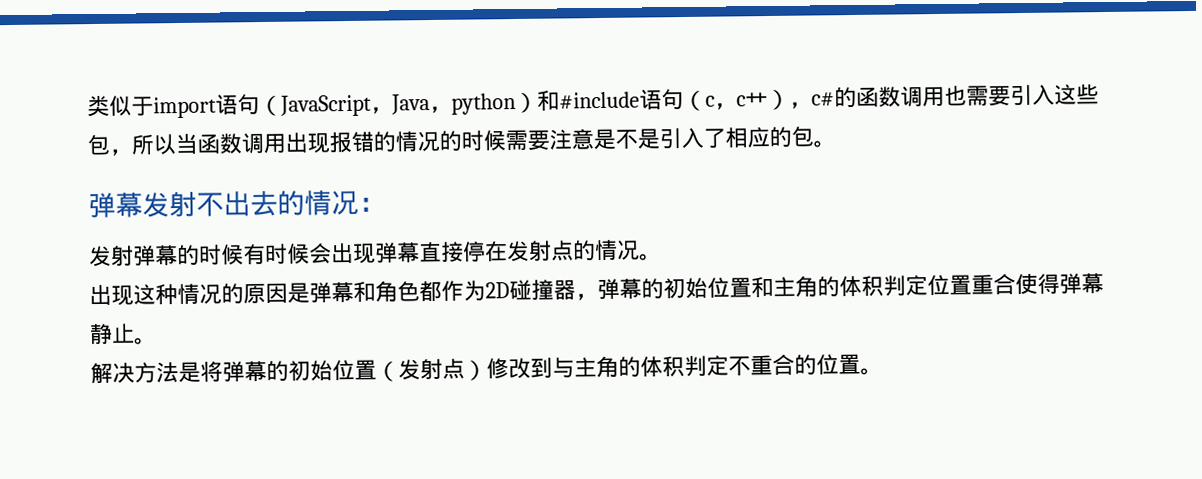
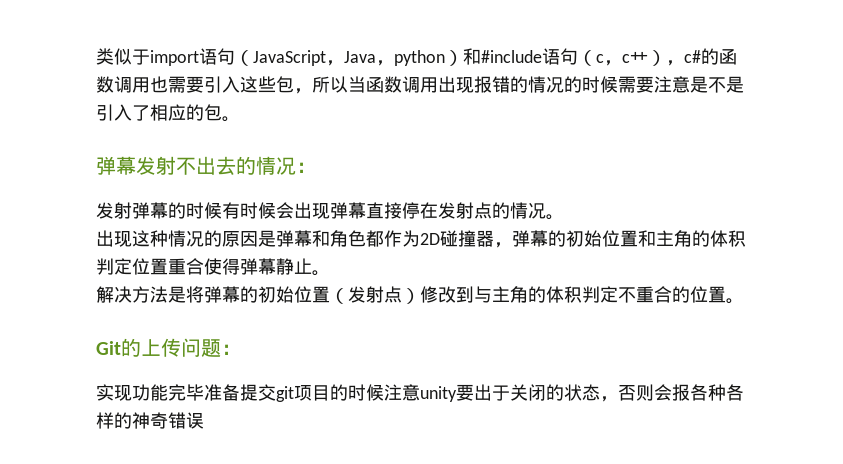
+ Git的上传问题：
+ 实现功能完毕准备提交git项目的时候注意unity要出于关闭的状态，否则会报各种各样的神奇错误

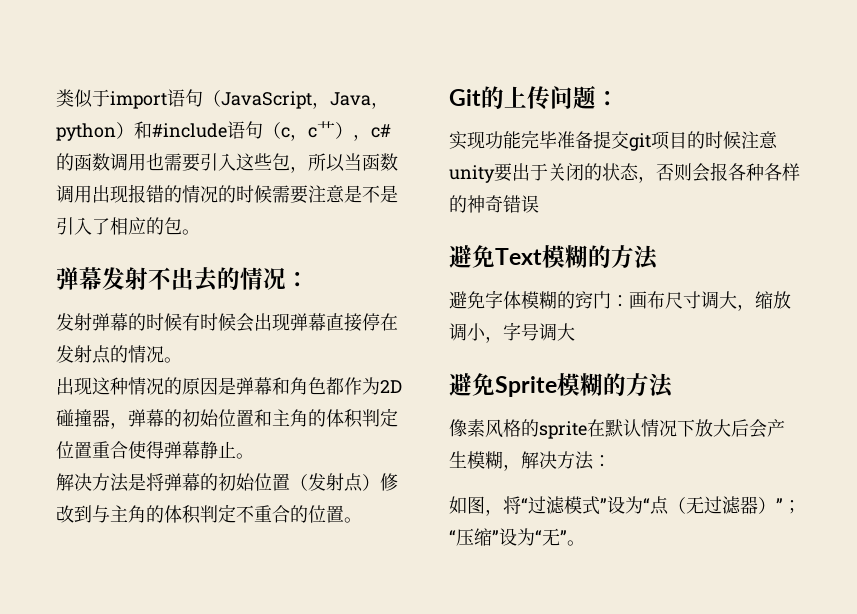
+ 避免Text模糊的方法
+ 避免字体模糊的窍门：画布尺寸调大，缩放调小，字号调大
+ 避免Sprite模糊的方法
+ 像素风格的sprite在默认情况下放大后会产生模糊，解决方法：
+ 如图，将“过滤模式”设为“点（无过滤器）”；“压缩”设为“无”。

